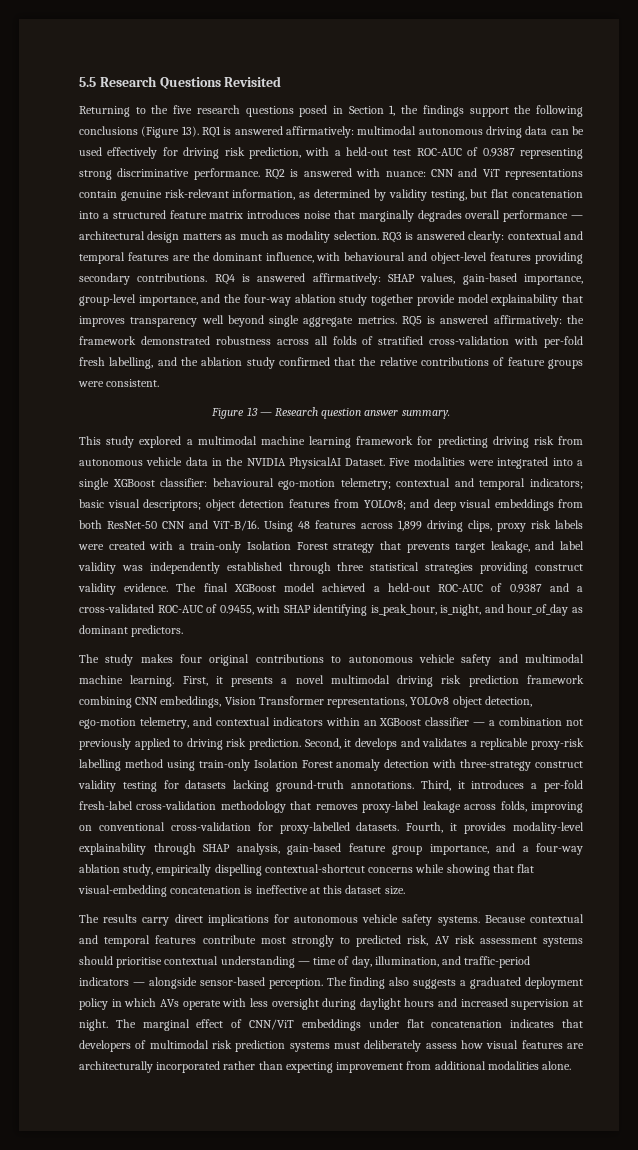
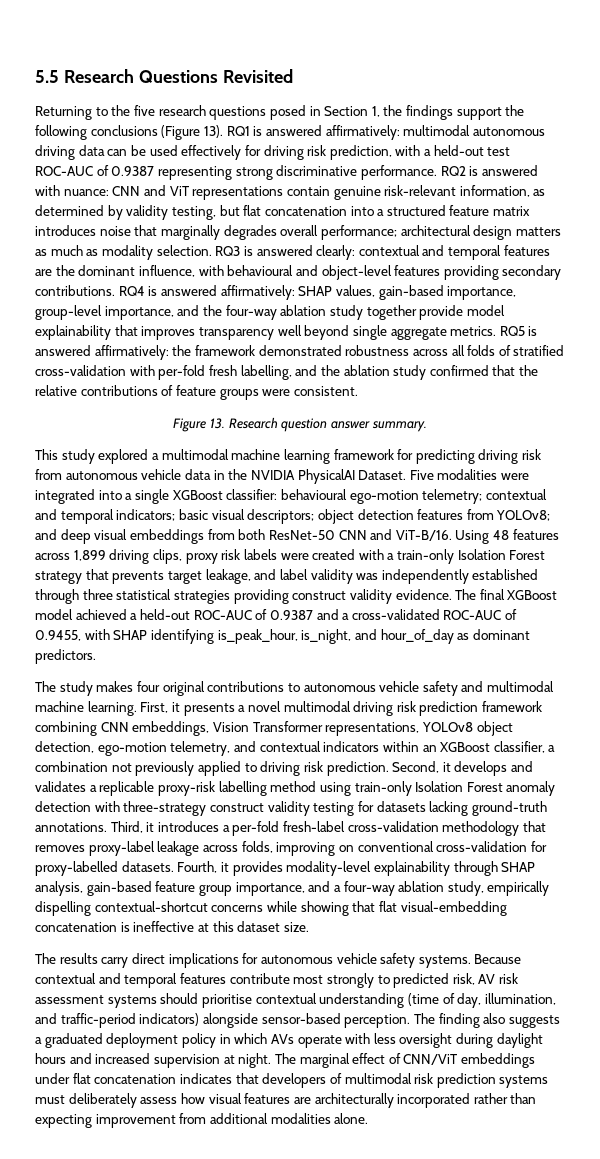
- RQ2 is answered with nuance: CNN and ViT representations contain genuine risk-relevant information, as determined by validity testing, but flat concatenation into a structured feature matrix introduces noise that marginally degrades overall performance — architectural design matters as much as modality selection.
+ RQ2 is answered with nuance: CNN and ViT representations contain genuine risk-relevant information, as determined by validity testing, but flat concatenation into a structured feature matrix introduces noise that marginally degrades overall performance; architectural design matters as much as modality selection.
- Figure 13 — Research question answer summary.
+ Figure 13. Research question answer summary.
- First, it presents a novel multimodal driving risk prediction framework combining CNN embeddings, Vision Transformer representations, YOLOv8 object detection, ego-motion telemetry, and contextual indicators within an XGBoost classifier — a combination not previously applied to driving risk prediction.
+ First, it presents a novel multimodal driving risk prediction framework combining CNN embeddings, Vision Transformer representations, YOLOv8 object detection, ego-motion telemetry, and contextual indicators within an XGBoost classifier, a combination not previously applied to driving risk prediction.
- Because contextual and temporal features contribute most strongly to predicted risk, AV risk assessment systems should prioritise contextual understanding — time of day, illumination, and traffic-period indicators — alongside sensor-based perception.
+ Because contextual and temporal features contribute most strongly to predicted risk, AV risk assessment systems should prioritise contextual understanding (time of day, illumination, and traffic-period indicators) alongside sensor-based perception.

